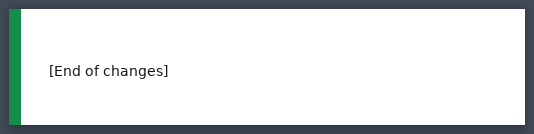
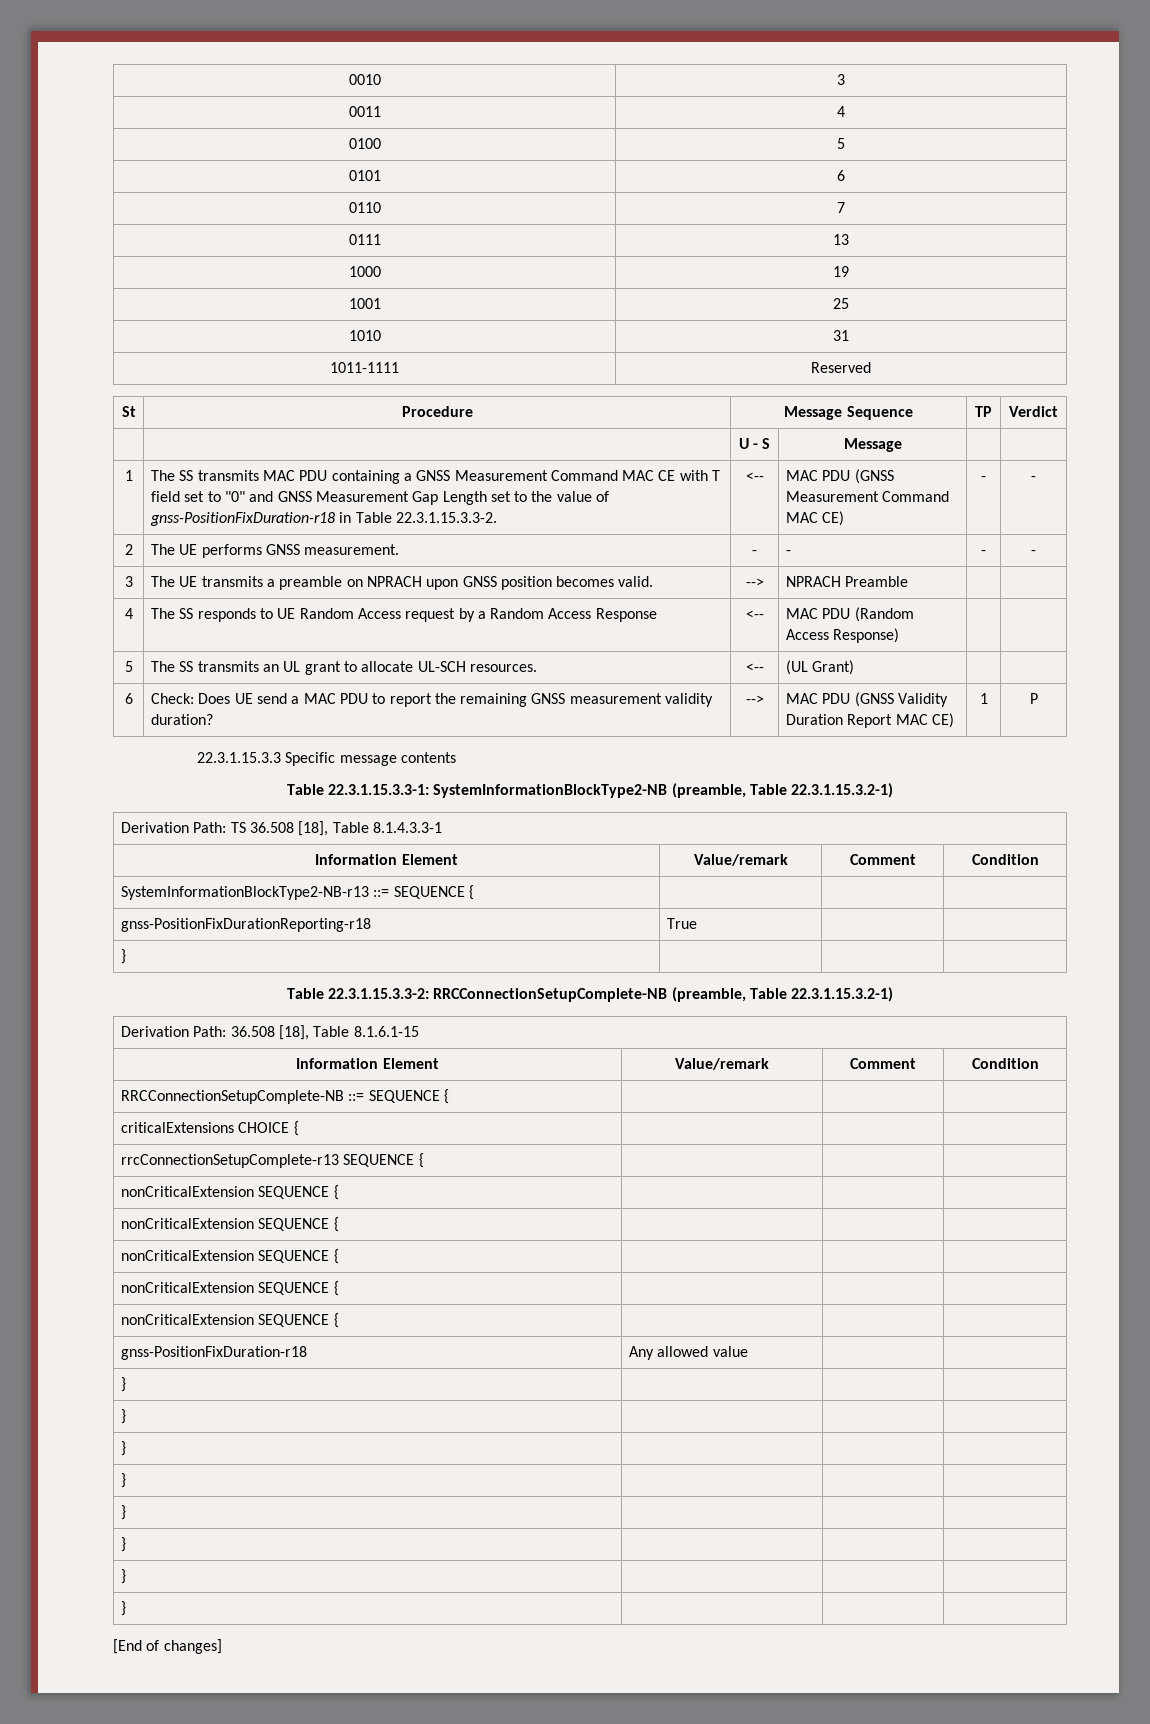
+ 0010 | 3
+ 0011 | 4
+ 0100 | 5
+ 0101 | 6
+ 0110 | 7
+ 0111 | 13
+ 1000 | 19
+ 1001 | 25
+ 1010 | 31
+ 1011-1111 | Reserved
+ St | Procedure | Message Sequence | TP | Verdict
+ | | U - S | Message | |
+ 1 | The SS transmits MAC PDU containing a GNSS Measurement Command MAC CE with T field set to "0" and GNSS Measurement Gap Length set to the value of gnss-PositionFixDuration-r18 in Table 22.3.1.15.3.3-2. | <-- | MAC PDU (GNSS Measurement Command MAC CE) | - | -
+ 2 | The UE performs GNSS measurement. | - | - | - | -
+ 3 | The UE transmits a preamble on NPRACH upon GNSS position becomes valid. | --> | NPRACH Preamble | |
+ 4 | The SS responds to UE Random Access request by a Random Access Response | <-- | MAC PDU (Random Access Response) | |
+ 5 | The SS transmits an UL grant to allocate UL-SCH resources. | <-- | (UL Grant) | |
+ 6 | Check: Does UE send a MAC PDU to report the remaining GNSS measurement validity duration? | --> | MAC PDU (GNSS Validity Duration Report MAC CE) | 1 | P
+ 22.3.1.15.3.3 Specific message contents
+ Table 22.3.1.15.3.3-1: SystemInformationBlockType2-NB (preamble, Table 22.3.1.15.3.2-1)
+ Derivation Path: TS 36.508 [18], Table 8.1.4.3.3-1
+ Information Element | Value/remark | Comment | Condition
+ SystemInformationBlockType2-NB-r13 ::= SEQUENCE { | | |
+ gnss-PositionFixDurationReporting-r18 | True | |
+ } | | |
+ Table 22.3.1.15.3.3-2: RRCConnectionSetupComplete-NB (preamble, Table 22.3.1.15.3.2-1)
+ Derivation Path: 36.508 [18], Table 8.1.6.1-15
+ Information Element | Value/remark | Comment | Condition
+ RRCConnectionSetupComplete-NB ::= SEQUENCE { | | |
+ criticalExtensions CHOICE { | | |
+ rrcConnectionSetupComplete-r13 SEQUENCE { | | |
+ nonCriticalExtension SEQUENCE { | | |
+ nonCriticalExtension SEQUENCE { | | |
+ nonCriticalExtension SEQUENCE { | | |
+ nonCriticalExtension SEQUENCE { | | |
+ nonCriticalExtension SEQUENCE { | | |
+ gnss-PositionFixDuration-r18 | Any allowed value | |
+ } | | |
+ } | | |
+ } | | |
+ } | | |
+ } | | |
+ } | | |
+ } | | |
+ } | | |

